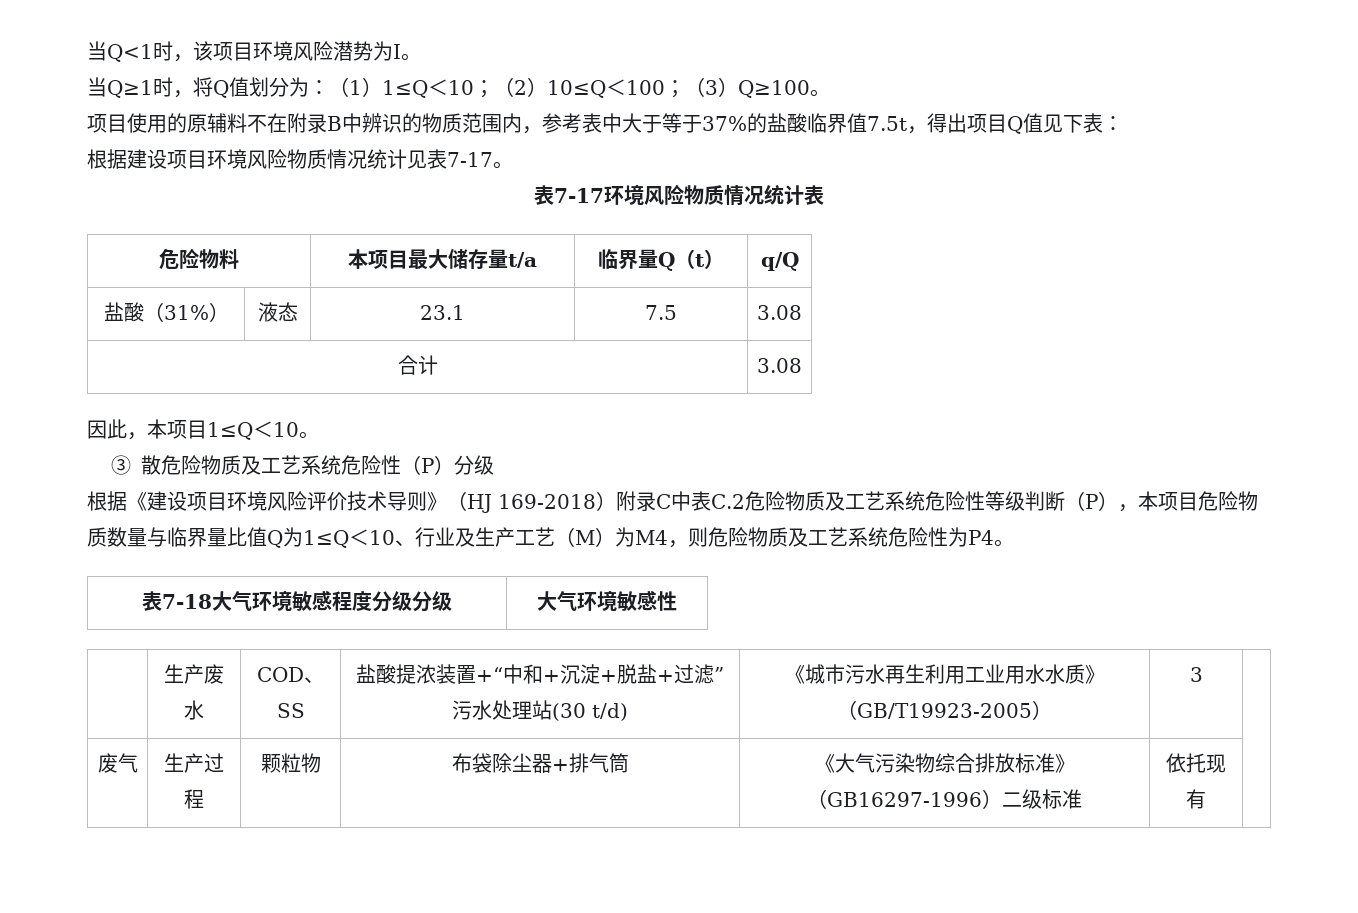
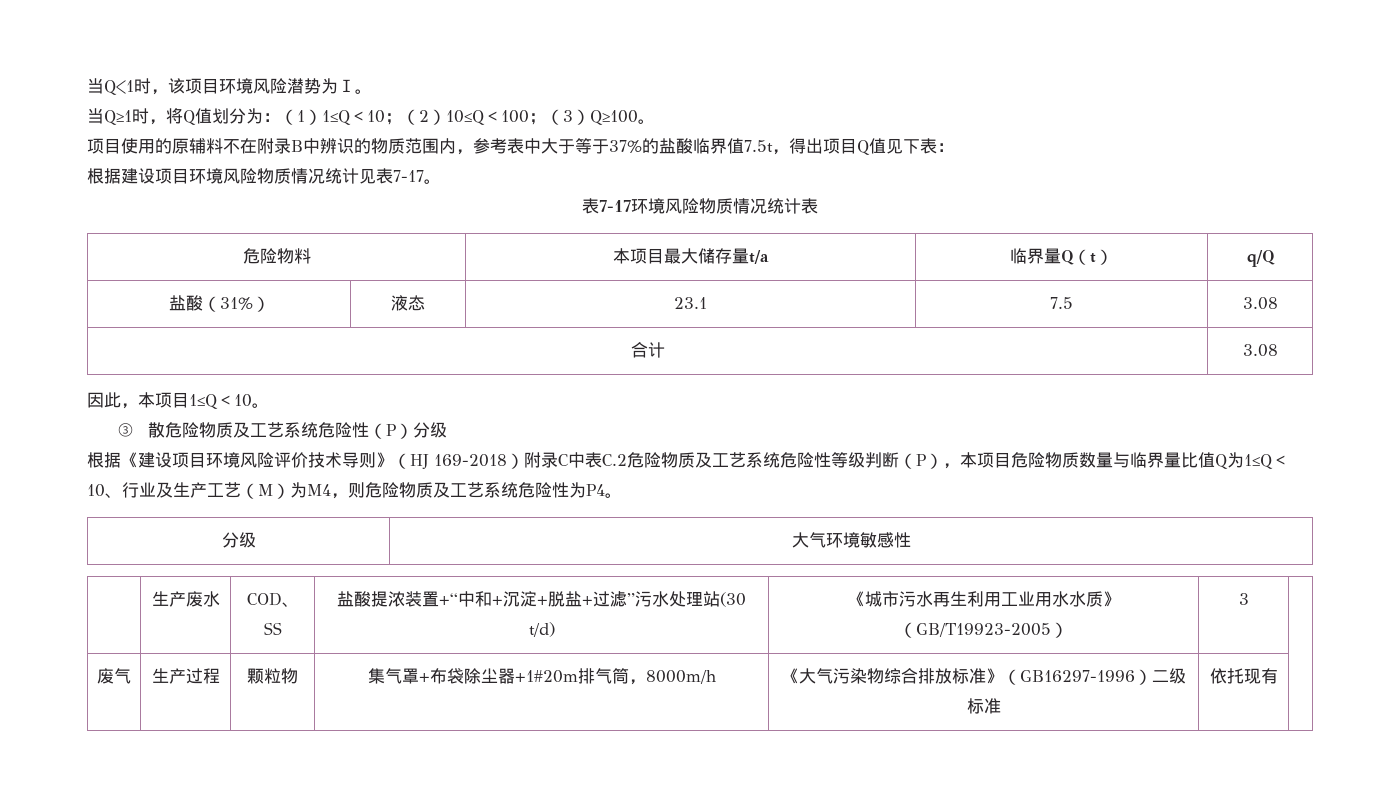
- 表7-18大气环境敏感程度分级分级 | 大气环境敏感性
+ 分级 | 大气环境敏感性
- 废气 | 生产过程 | 颗粒物 | 布袋除尘器+排气筒 | 《大气污染物综合排放标准》（GB16297-1996）二级标准 | 依托现有 |
+ 废气 | 生产过程 | 颗粒物 | 集气罩+布袋除尘器+1#20m排气筒，8000m/h | 《大气污染物综合排放标准》（GB16297-1996）二级标准 | 依托现有 |

